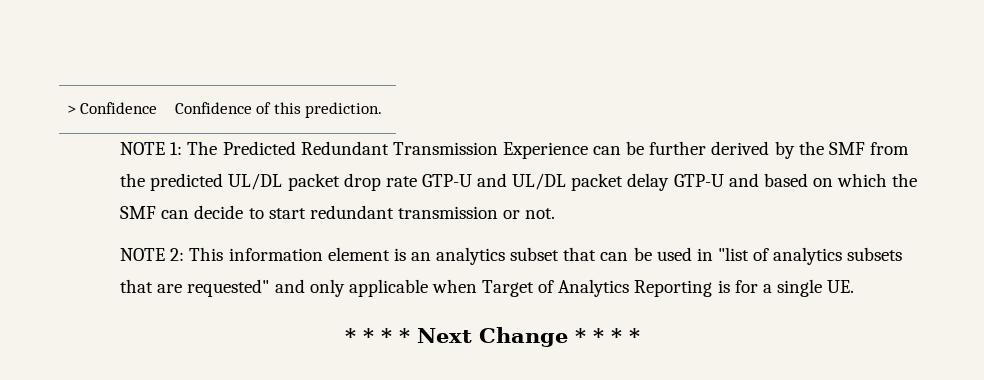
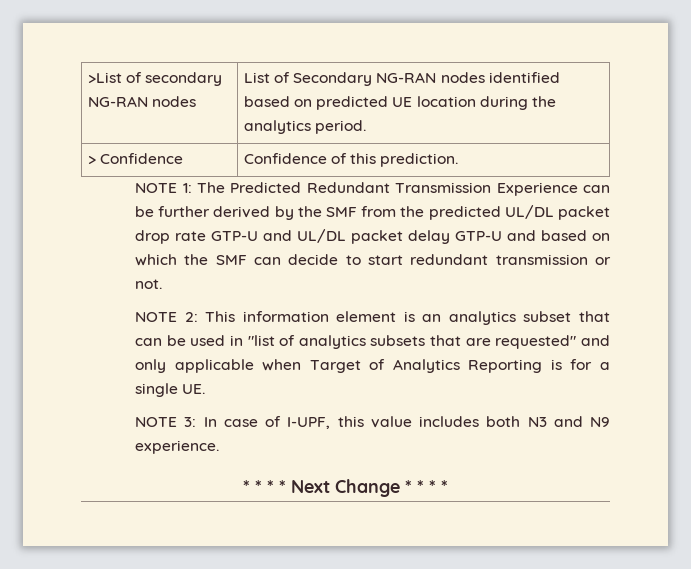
+ >List of secondary NG-RAN nodes | List of Secondary NG-RAN nodes identified based on predicted UE location during the analytics period.
+ NOTE 3: In case of I-UPF, this value includes both N3 and N9 experience.

